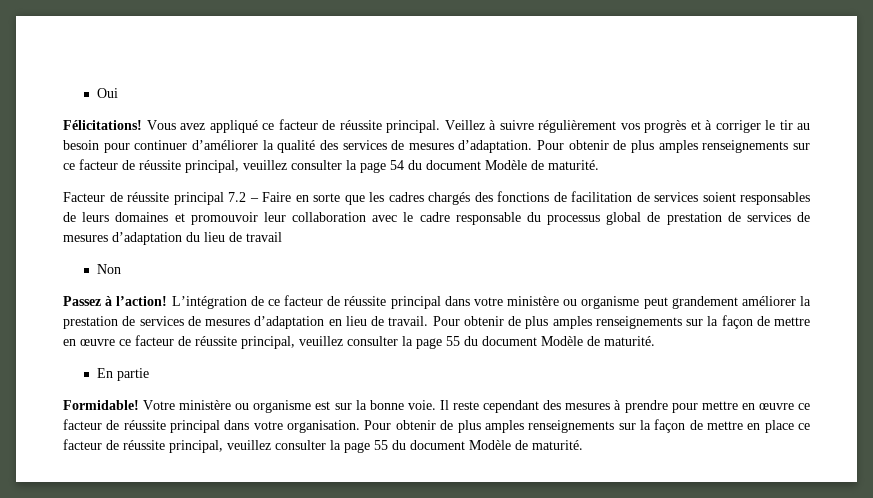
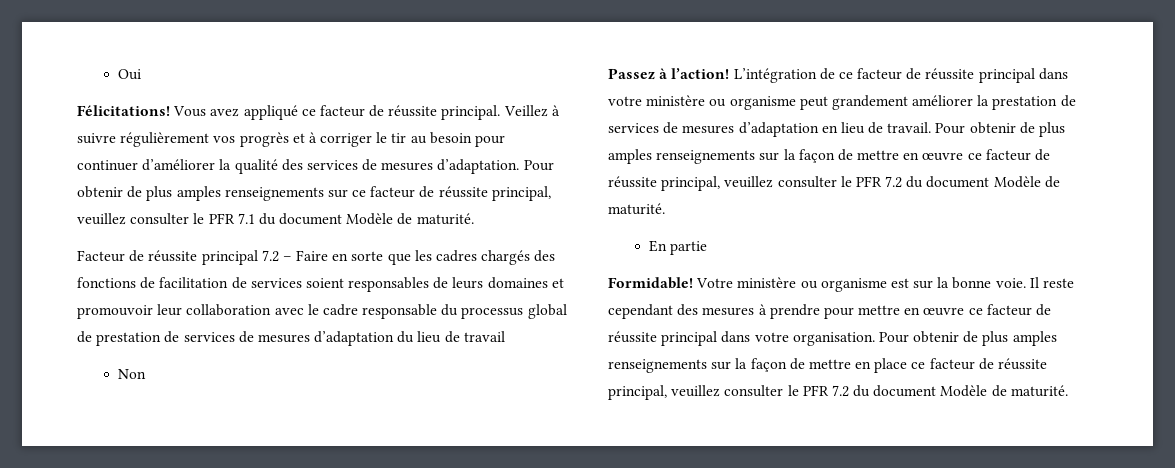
- Pour obtenir de plus amples renseignements sur ce facteur de réussite principal, veuillez consulter la page 54 du document Modèle de maturité.
+ Pour obtenir de plus amples renseignements sur ce facteur de réussite principal, veuillez consulter le PFR 7.1 du document Modèle de maturité.
- Pour obtenir de plus amples renseignements sur la façon de mettre en œuvre ce facteur de réussite principal, veuillez consulter la page 55 du document Modèle de maturité.
+ Pour obtenir de plus amples renseignements sur la façon de mettre en œuvre ce facteur de réussite principal, veuillez consulter le PFR 7.2 du document Modèle de maturité.
- Pour obtenir de plus amples renseignements sur la façon de mettre en place ce facteur de réussite principal, veuillez consulter la page 55 du document Modèle de maturité.
+ Pour obtenir de plus amples renseignements sur la façon de mettre en place ce facteur de réussite principal, veuillez consulter le PFR 7.2 du document Modèle de maturité.

